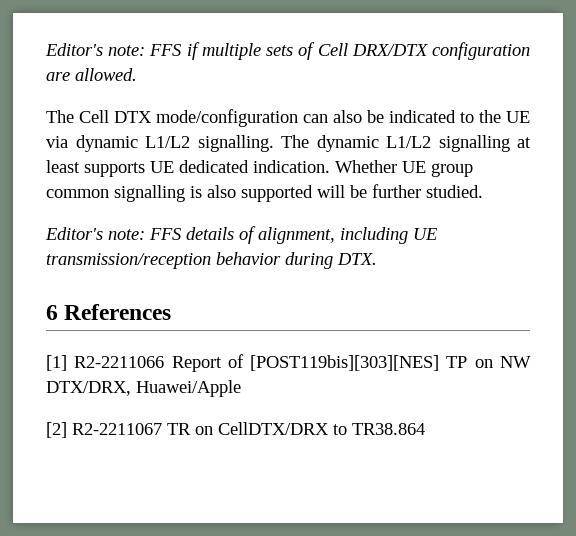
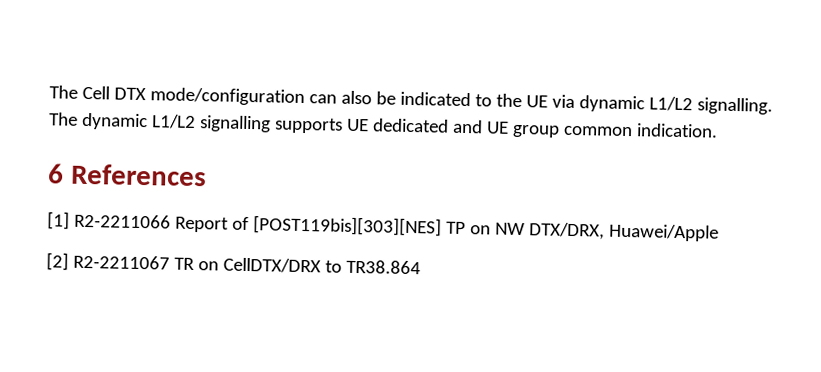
- Editor's note: FFS if multiple sets of Cell DRX/DTX configuration are allowed.
- The dynamic L1/L2 signalling at least supports UE dedicated indication. Whether UE group common signalling is also supported will be further studied.
- Editor's note: FFS details of alignment, including UE transmission/reception behavior during DTX.
+ The dynamic L1/L2 signalling supports UE dedicated and UE group common indication.

